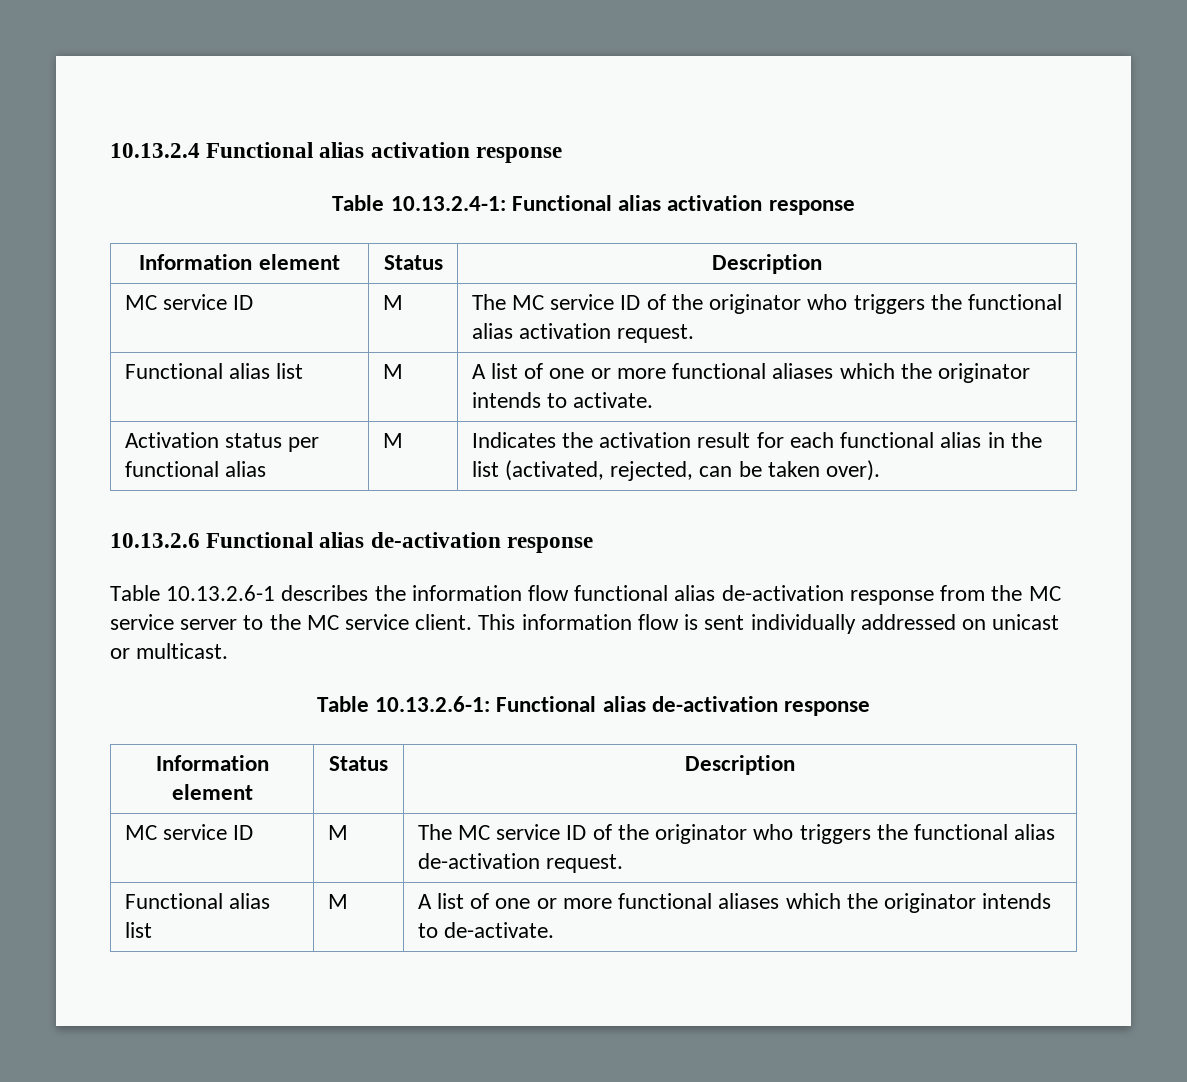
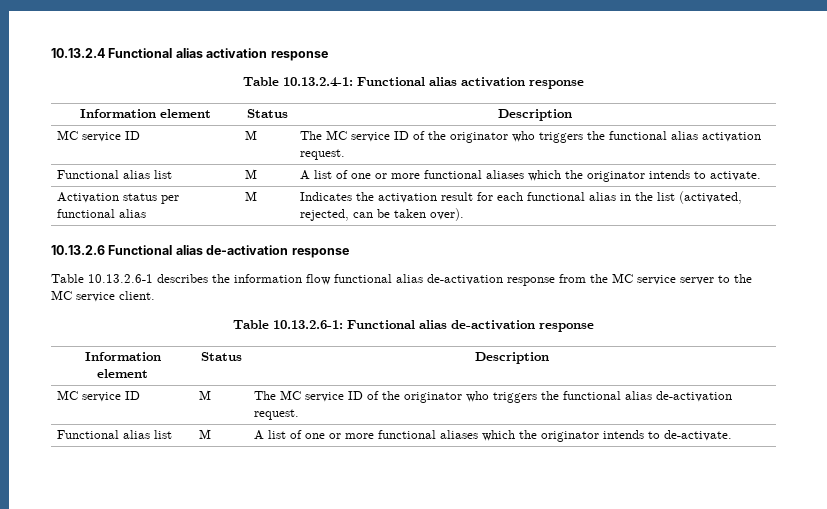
- This information flow is sent individually addressed on unicast or multicast.

